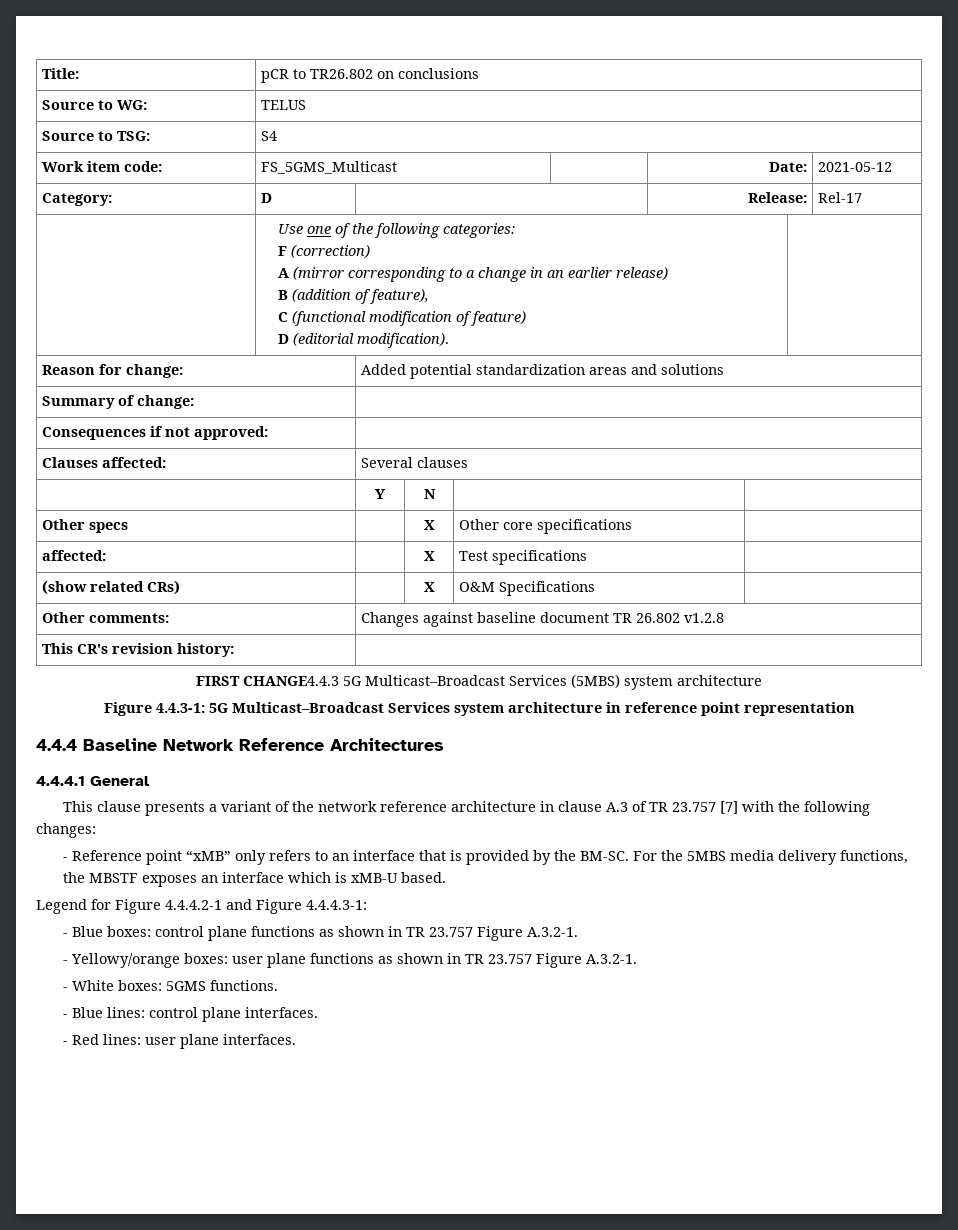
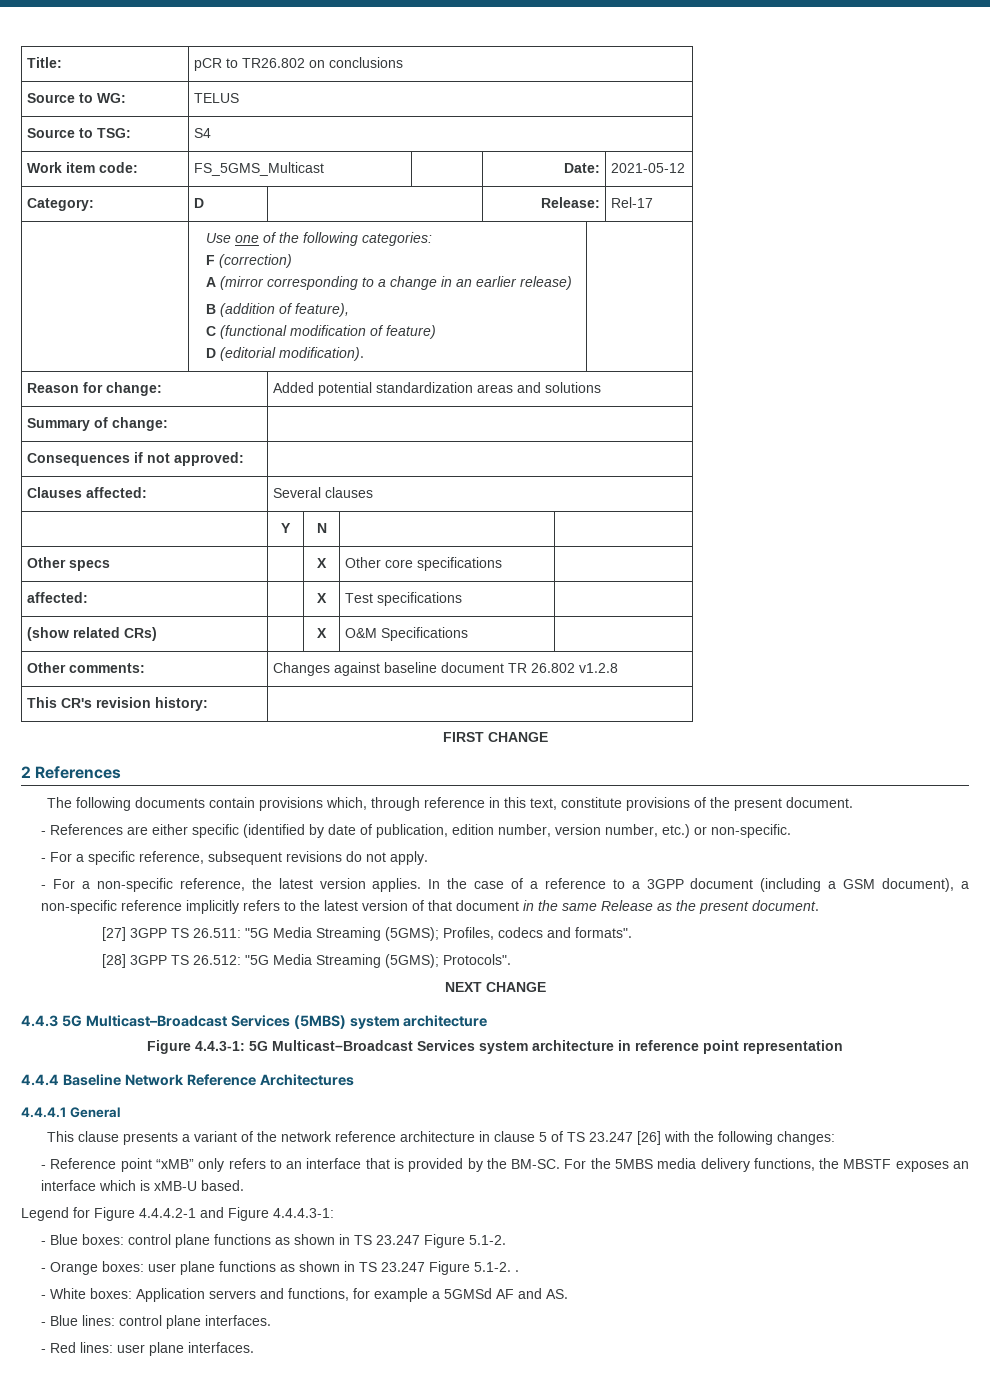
- FIRST CHANGE4.4.3 5G Multicast–Broadcast Services (5MBS) system architecture
+ FIRST CHANGE
+ 2 References
+ The following documents contain provisions which, through reference in this text, constitute provisions of the present document.
+ - References are either specific (identified by date of publication, edition number, version number, etc.) or non-specific.
+ - For a specific reference, subsequent revisions do not apply.
+ - For a non-specific reference, the latest version applies. In the case of a reference to a 3GPP document (including a GSM document), a non-specific reference implicitly refers to the latest version of that document in the same Release as the present document.
+ [27] 3GPP TS 26.511: "5G Media Streaming (5GMS); Profiles, codecs and formats".
+ [28] 3GPP TS 26.512: "5G Media Streaming (5GMS); Protocols".
+ NEXT CHANGE
+ 4.4.3 5G Multicast–Broadcast Services (5MBS) system architecture
- This clause presents a variant of the network reference architecture in clause A.3 of TR 23.757 [7] with the following changes:
+ This clause presents a variant of the network reference architecture in clause 5 of TS 23.247 [26] with the following changes:
- - Blue boxes: control plane functions as shown in TR 23.757 Figure A.3.2-1.
- - Yellowy/orange boxes: user plane functions as shown in TR 23.757 Figure A.3.2-1.
- - White boxes: 5GMS functions.
+ - Blue boxes: control plane functions as shown in TS 23.247 Figure 5.1-2.
+ - Orange boxes: user plane functions as shown in TS 23.247 Figure 5.1-2. .
+ - White boxes: Application servers and functions, for example a 5GMSd AF and AS.

